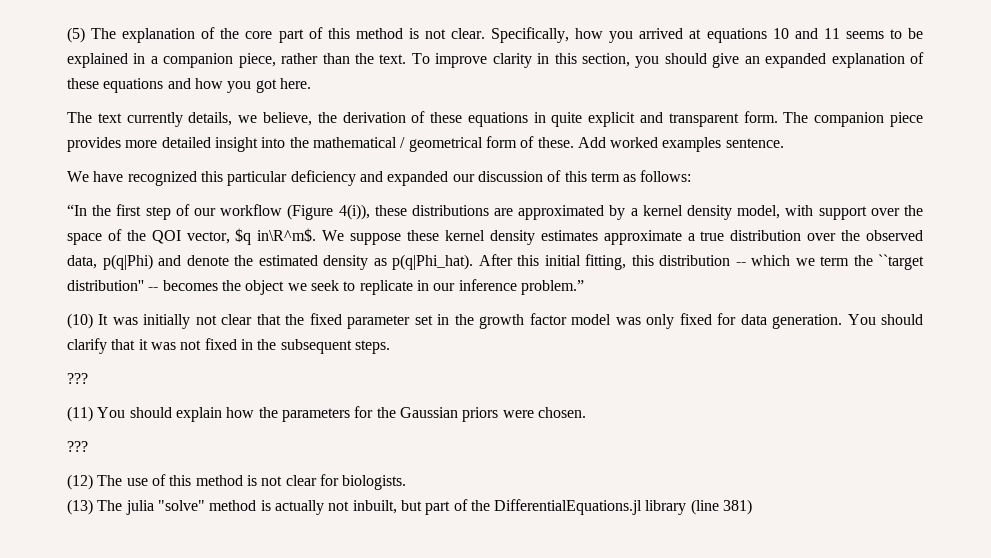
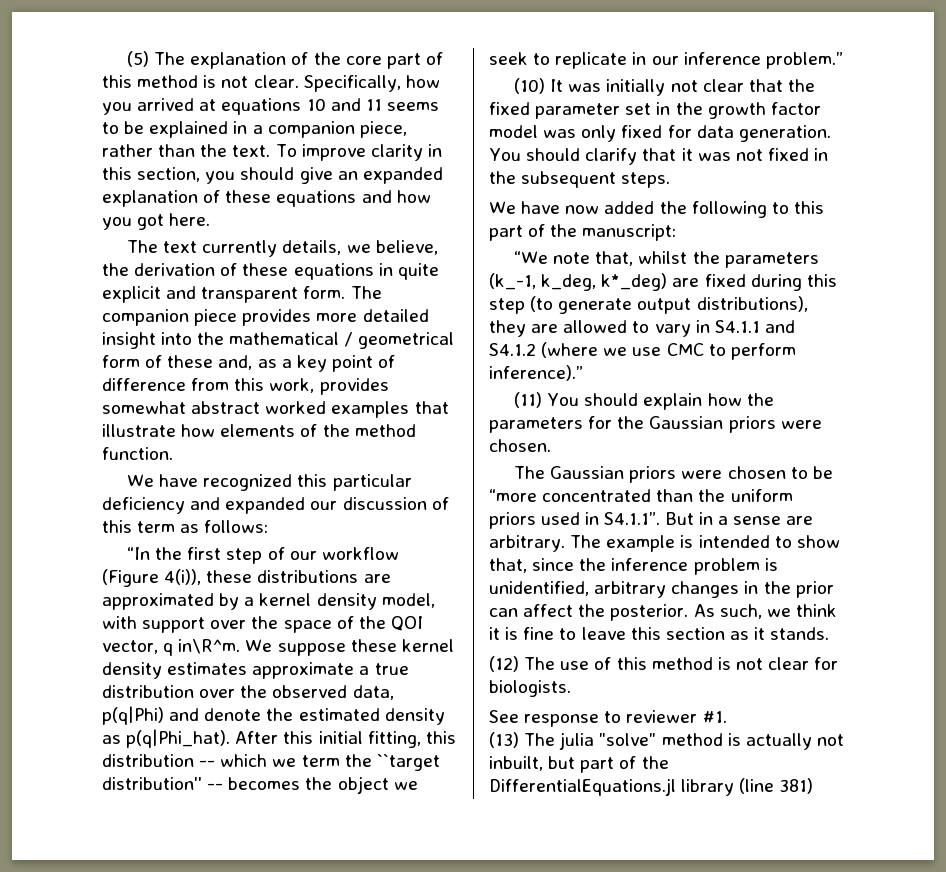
- The companion piece provides more detailed insight into the mathematical / geometrical form of these. Add worked examples sentence.
+ The companion piece provides more detailed insight into the mathematical / geometrical form of these and, as a key point of difference from this work, provides somewhat abstract worked examples that illustrate how elements of the method function.
- “In the first step of our workflow (Figure 4(i)), these distributions are approximated by a kernel density model, with support over the space of the QOI vector, $q in\R^m$.
+ “In the first step of our workflow (Figure 4(i)), these distributions are approximated by a kernel density model, with support over the space of the QOI vector, q in\R^m.
  You should clarify that it was not fixed in the subsequent steps.
- ???
+ We have now added the following to this part of the manuscript:
+ “We note that, whilst the parameters (k_-1, k_deg, k*_deg) are fixed during this step (to generate output distributions), they are allowed to vary in S4.1.1 and S4.1.2 (where we use CMC to perform inference).”
  (11) You should explain how the parameters for the Gaussian priors were chosen.
- ???
+ The Gaussian priors were chosen to be “more concentrated than the uniform priors used in S4.1.1”. But in a sense are arbitrary. The example is intended to show that, since the inference problem is unidentified, arbitrary changes in the prior can affect the posterior. As such, we think it is fine to leave this section as it stands.
+ See response to reviewer #1.

